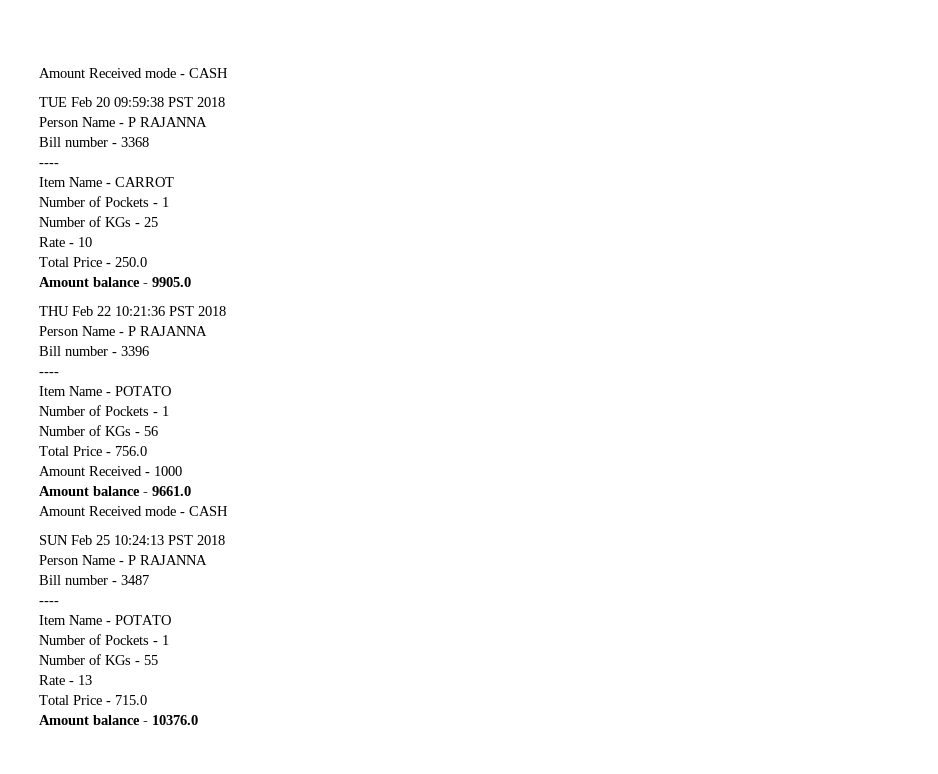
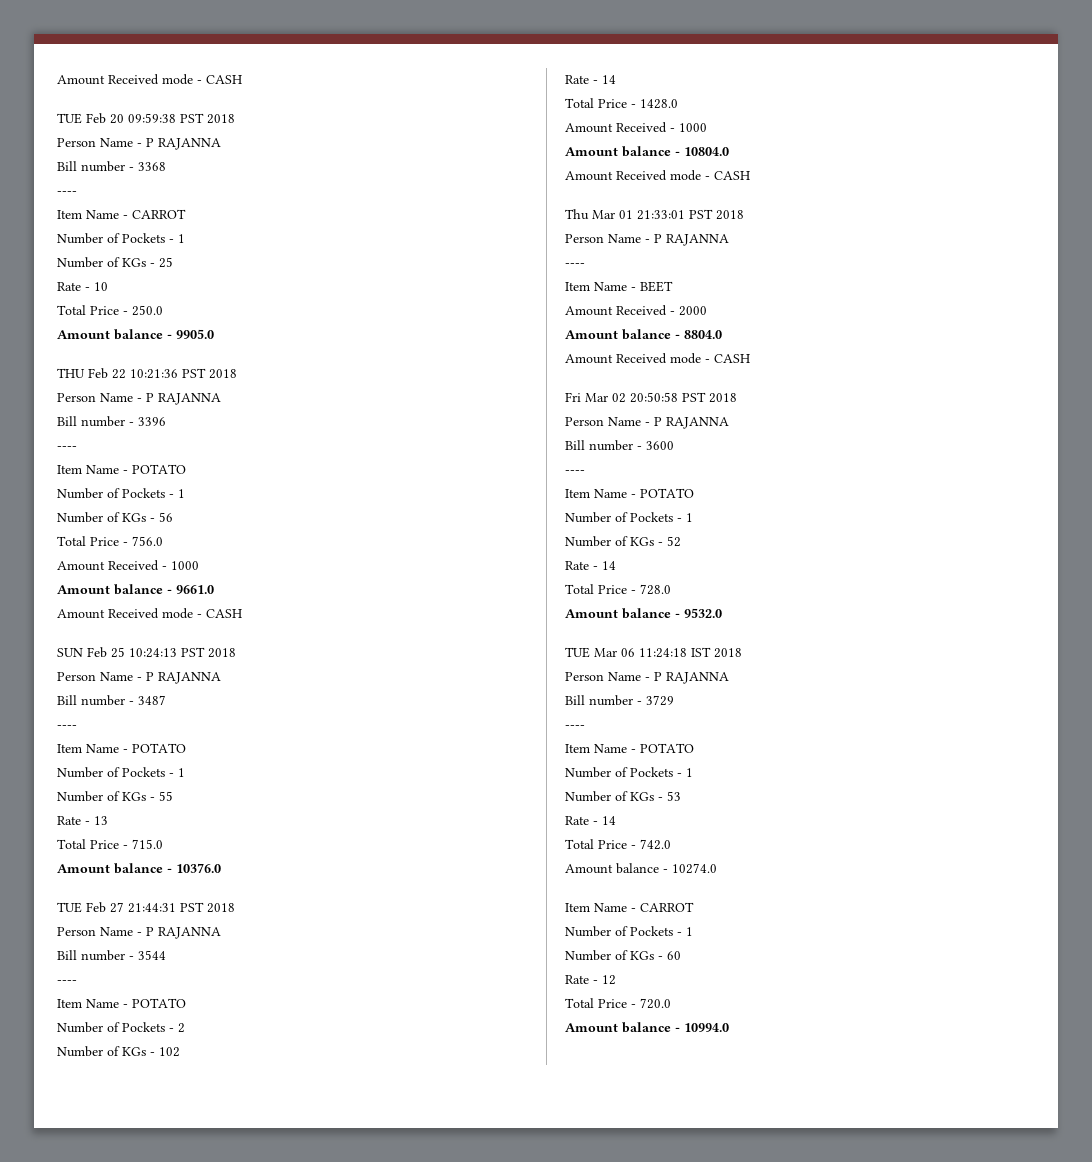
+ TUE Feb 27 21:44:31 PST 2018
+ Person Name - P RAJANNA
+ Bill number - 3544
+ ----
+ Item Name - POTATO
+ Number of Pockets - 2
+ Number of KGs - 102
+ Rate - 14
+ Total Price - 1428.0
+ Amount Received - 1000
+ Amount balance - 10804.0
+ Amount Received mode - CASH
+ Thu Mar 01 21:33:01 PST 2018
+ Person Name - P RAJANNA
+ ----
+ Item Name - BEET
+ Amount Received - 2000
+ Amount balance - 8804.0
+ Amount Received mode - CASH
+ Fri Mar 02 20:50:58 PST 2018
+ Person Name - P RAJANNA
+ Bill number - 3600
+ ----
+ Item Name - POTATO
+ Number of Pockets - 1
+ Number of KGs - 52
+ Rate - 14
+ Total Price - 728.0
+ Amount balance - 9532.0
+ TUE Mar 06 11:24:18 IST 2018
+ Person Name - P RAJANNA
+ Bill number - 3729
+ ----
+ Item Name - POTATO
+ Number of Pockets - 1
+ Number of KGs - 53
+ Rate - 14
+ Total Price - 742.0
+ Amount balance - 10274.0
+ Item Name - CARROT
+ Number of Pockets - 1
+ Number of KGs - 60
+ Rate - 12
+ Total Price - 720.0
+ Amount balance - 10994.0

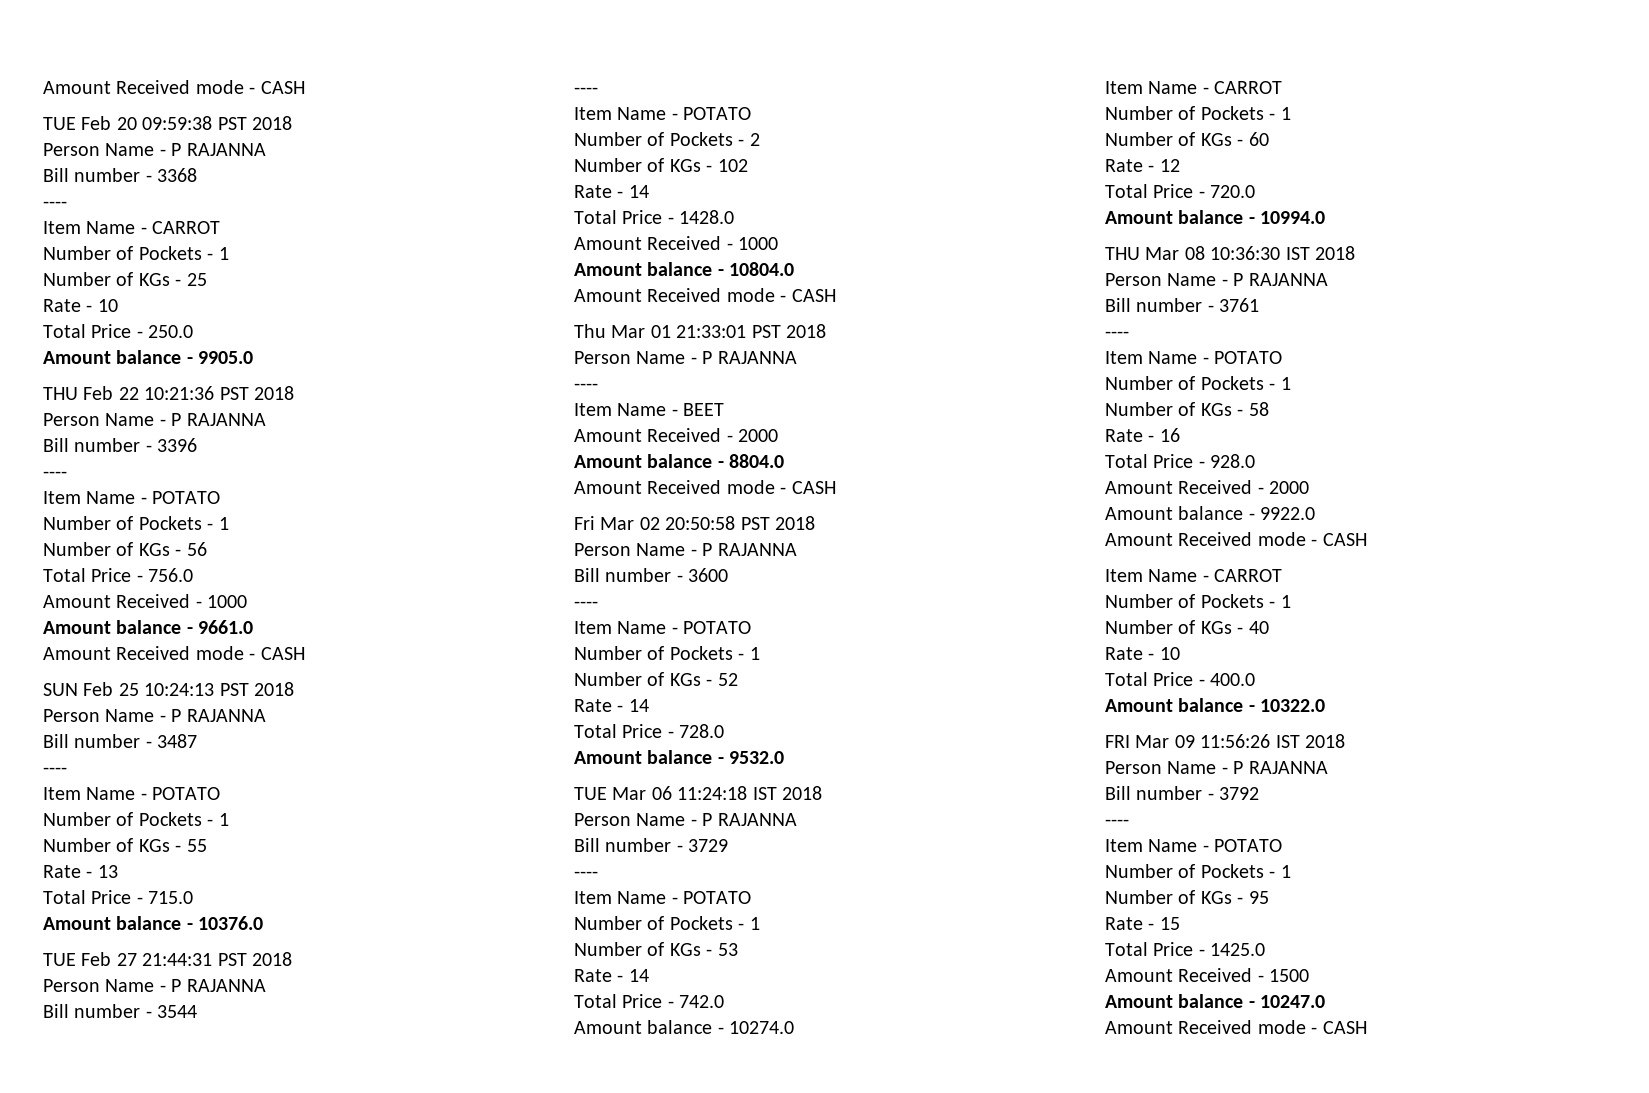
+ THU Mar 08 10:36:30 IST 2018
+ Person Name - P RAJANNA
+ Bill number - 3761
+ ----
+ Item Name - POTATO
+ Number of Pockets - 1
+ Number of KGs - 58
+ Rate - 16
+ Total Price - 928.0
+ Amount Received - 2000
+ Amount balance - 9922.0
+ Amount Received mode - CASH
+ Item Name - CARROT
+ Number of Pockets - 1
+ Number of KGs - 40
+ Rate - 10
+ Total Price - 400.0
+ Amount balance - 10322.0
+ FRI Mar 09 11:56:26 IST 2018
+ Person Name - P RAJANNA
+ Bill number - 3792
+ ----
+ Item Name - POTATO
+ Number of Pockets - 1
+ Number of KGs - 95
+ Rate - 15
+ Total Price - 1425.0
+ Amount Received - 1500
+ Amount balance - 10247.0
+ Amount Received mode - CASH

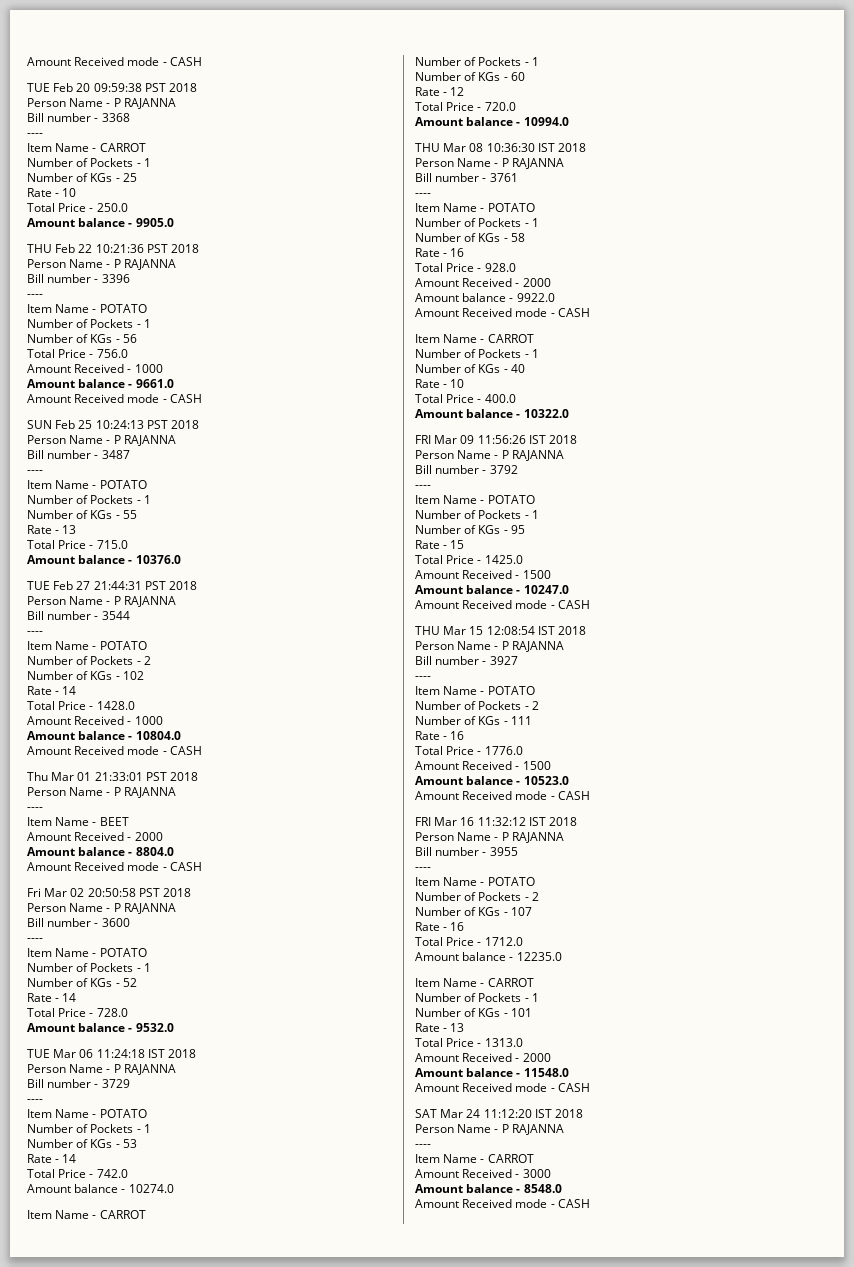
+ THU Mar 15 12:08:54 IST 2018
+ Person Name - P RAJANNA
+ Bill number - 3927
+ ----
+ Item Name - POTATO
+ Number of Pockets - 2
+ Number of KGs - 111
+ Rate - 16
+ Total Price - 1776.0
+ Amount Received - 1500
+ Amount balance - 10523.0
+ Amount Received mode - CASH
+ FRI Mar 16 11:32:12 IST 2018
+ Person Name - P RAJANNA
+ Bill number - 3955
+ ----
+ Item Name - POTATO
+ Number of Pockets - 2
+ Number of KGs - 107
+ Rate - 16
+ Total Price - 1712.0
+ Amount balance - 12235.0
+ Item Name - CARROT
+ Number of Pockets - 1
+ Number of KGs - 101
+ Rate - 13
+ Total Price - 1313.0
+ Amount Received - 2000
+ Amount balance - 11548.0
+ Amount Received mode - CASH
+ SAT Mar 24 11:12:20 IST 2018
+ Person Name - P RAJANNA
+ ----
+ Item Name - CARROT
+ Amount Received - 3000
+ Amount balance - 8548.0
+ Amount Received mode - CASH

